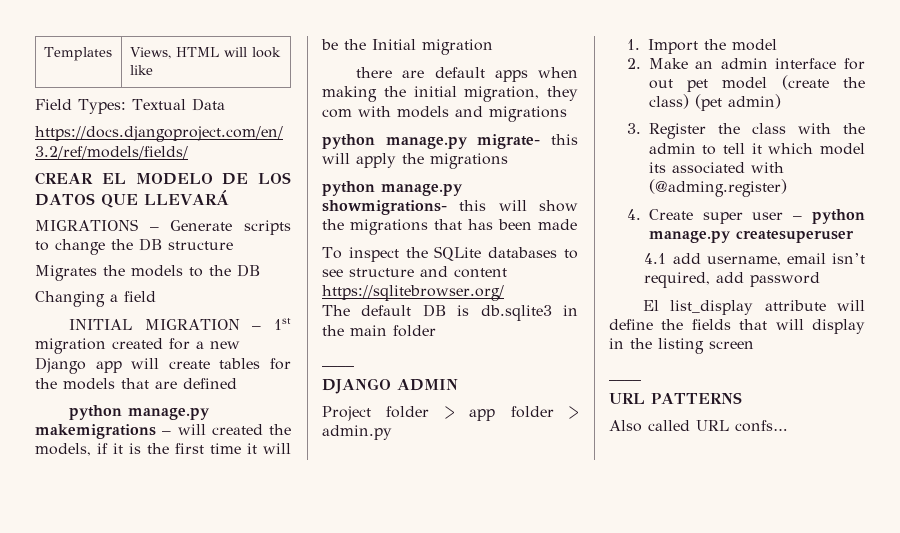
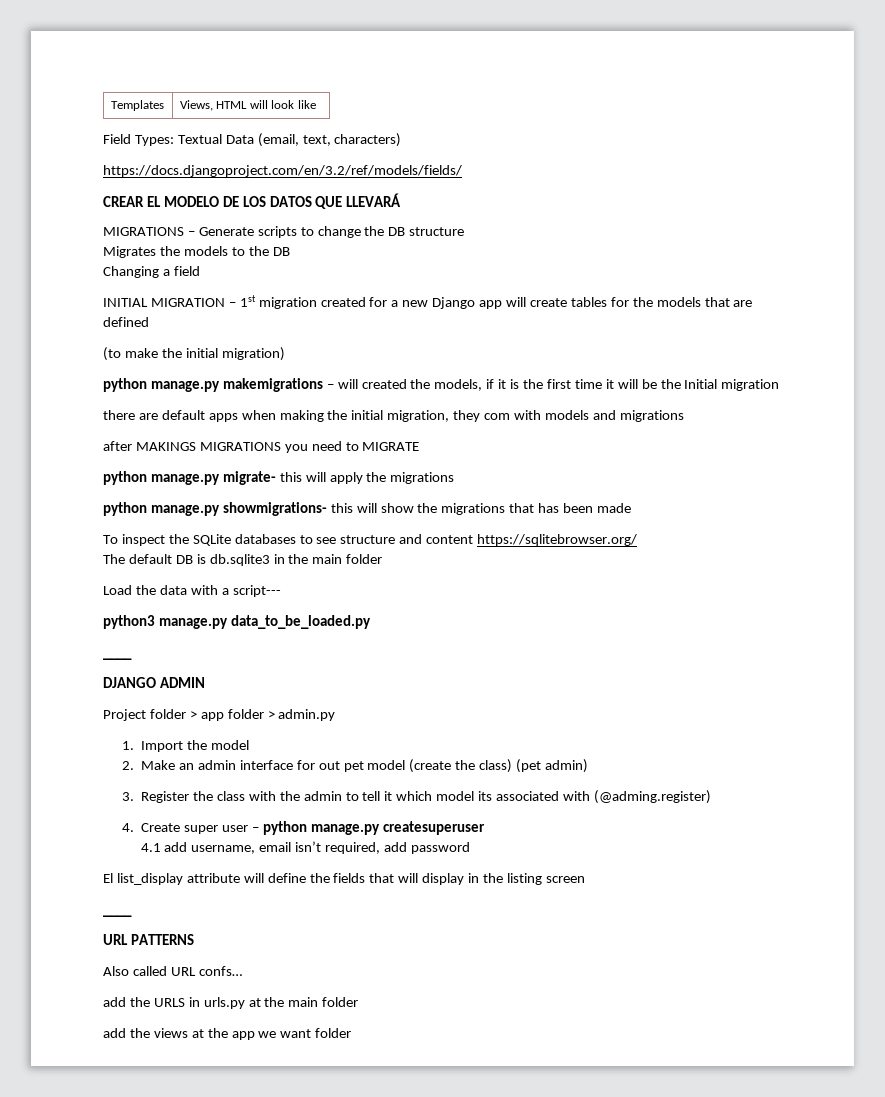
- Field Types: Textual Data
+ Field Types: Textual Data (email, text, characters)
+ (to make the initial migration)
+ after MAKINGS MIGRATIONS you need to MIGRATE
+ Load the data with a script---
+ python3 manage.py data_to_be_loaded.py
+ add the URLS in urls.py at the main folder
+ add the views at the app we want folder

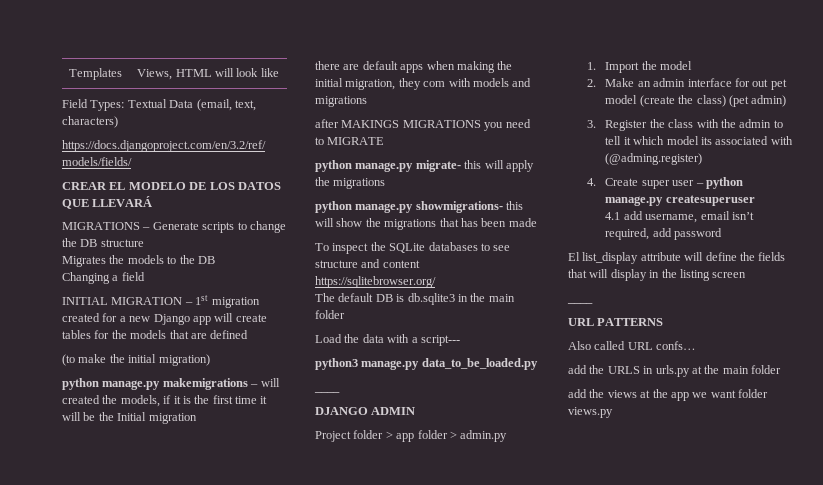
- add the views at the app we want folder
+ add the views at the app we want folder views.py

